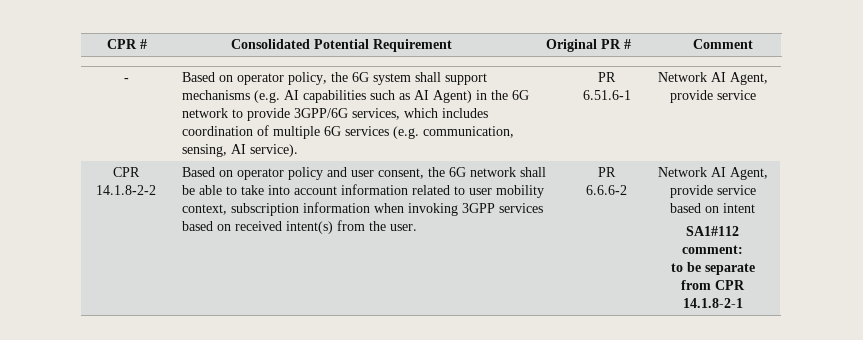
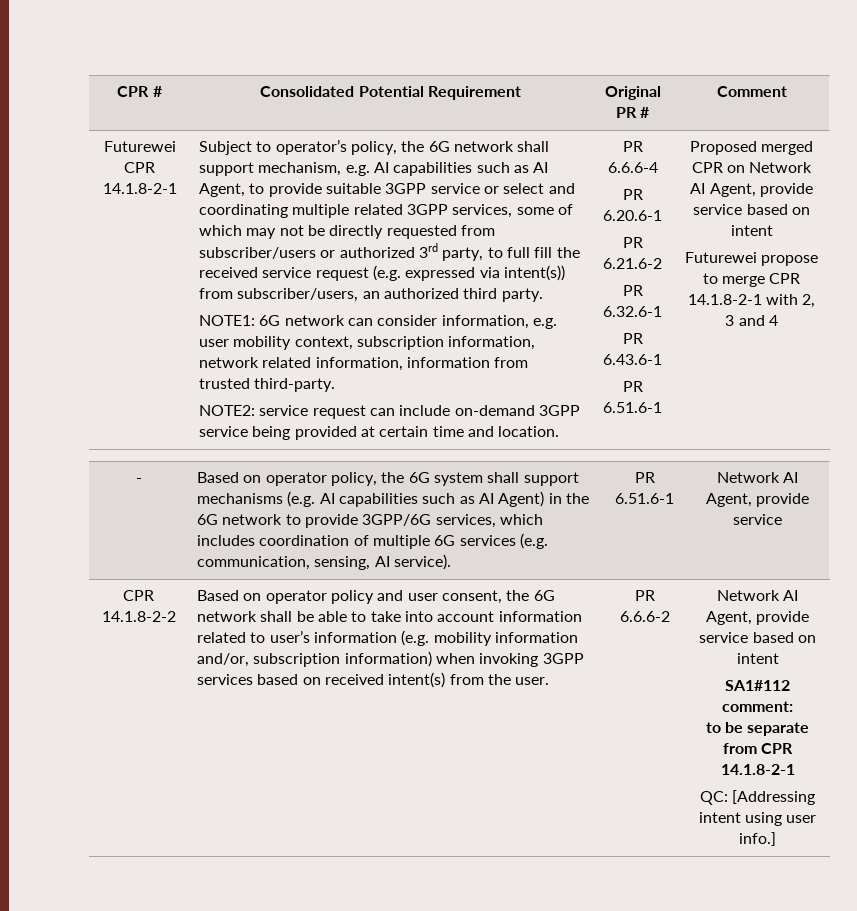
+ Futurewei CPR 14.1.8-2-1 | Subject to operator’s policy, the 6G network shall support mechanism, e.g. AI capabilities such as AI Agent, to provide suitable 3GPP service or select and coordinating multiple related 3GPP services, some of which may not be directly requested from subscriber/users or authorized 3rd party, to full fill the received service request (e.g. expressed via intent(s)) from subscriber/users, an authorized third party.
+ NOTE1: 6G network can consider information, e.g. user mobility context, subscription information, network related information, information from trusted third-party.
+ NOTE2: service request can include on-demand 3GPP service being provided at certain time and location. | PR 6.6.6-4
+ PR 6.20.6-1
+ PR 6.21.6-2
+ PR 6.32.6-1
+ PR 6.43.6-1
+ PR 6.51.6-1 | Proposed merged CPR on Network AI Agent, provide service based on intent
+ Futurewei propose to merge CPR 14.1.8-2-1 with 2, 3 and 4
- Based on operator policy and user consent, the 6G network shall be able to take into account information related to user mobility context, subscription information when invoking 3GPP services based on received intent(s) from the user.
+ Based on operator policy and user consent, the 6G network shall be able to take into account information related to user’s information (e.g. mobility information and/or, subscription information) when invoking 3GPP services based on received intent(s) from the user.
+ QC: [Addressing intent using user info.]

